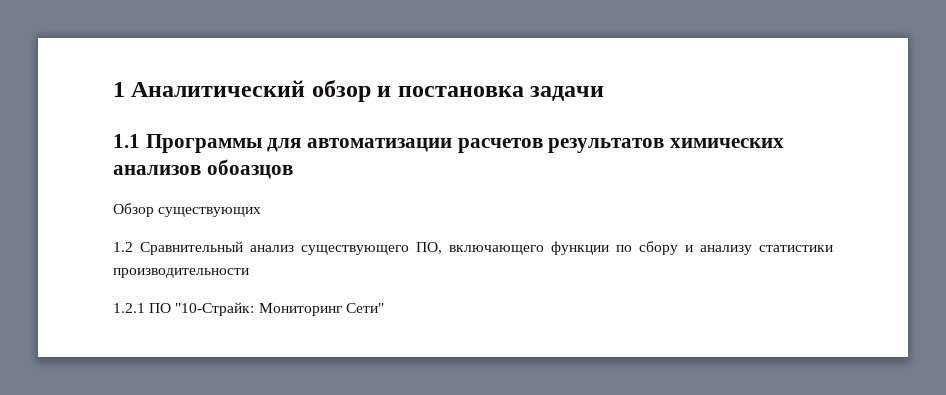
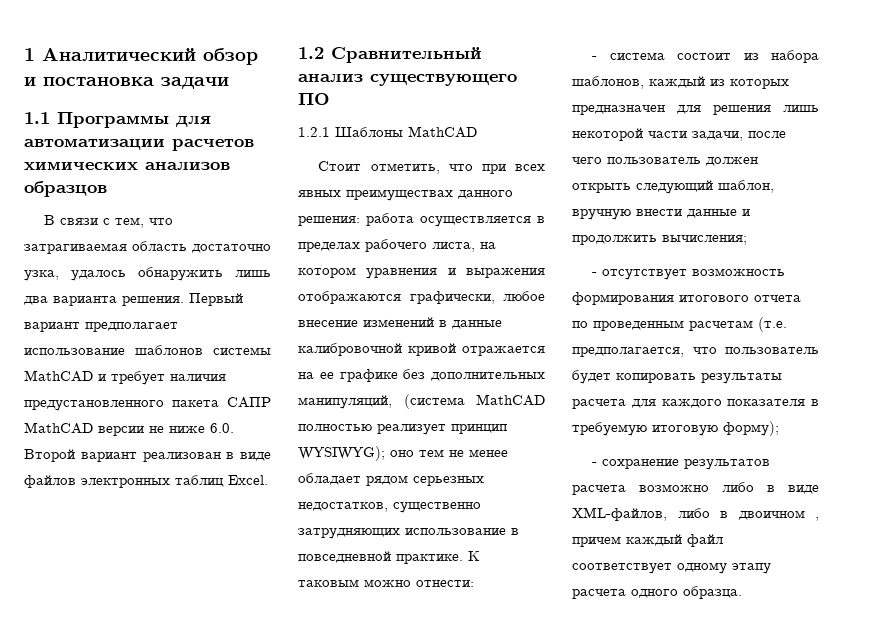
- 1.1 Программы для автоматизации расчетов результатов химических анализов обоазцов
- Обзор существующих
- 1.2 Сравнительный анализ существующего ПО, включающего функции по сбору и анализу статистики производительности
- 1.2.1 ПО "10-Страйк: Мониторинг Сети"
+ 1.1 Программы для автоматизации расчетов химических анализов образцов
+ В связи с тем, что затрагиваемая область достаточно узка, удалось обнаружить лишь два варианта решения. Первый вариант предполагает использование шаблонов системы MathCAD и требует наличия предустановленного пакета САПР MathCAD версии не ниже 6.0. Второй вариант реализован в виде файлов электронных таблиц Excel.
+ 1.2 Сравнительный анализ существующего ПО
+ 1.2.1 Шаблоны MathCAD
+ Стоит отметить, что при всех явных преимуществах данного решения: работа осуществляется в пределах рабочего листа, на котором уравнения и выражения отображаются графически, любое внесение изменений в данные калибровочной кривой отражается на ее графике без дополнительных манипуляций, (система MathCAD полностью реализует принцип WYSIWYG); оно тем не менее обладает рядом серьезных недостатков, существенно затрудняющих использование в повседневной практике. К таковым можно отнести:
+ - система состоит из набора шаблонов, каждый из которых предназначен для решения лишь некоторой части задачи, после чего пользователь должен открыть следующий шаблон, вручную внести данные и продолжить вычисления;
+ - отсутствует возможность формирования итогового отчета по проведенным расчетам (т.е. предполагается, что пользователь будет копировать результаты расчета для каждого показателя в требуемую итоговую форму);
+ - сохранение результатов расчета возможно либо в виде XML-файлов, либо в двоичном , причем каждый файл соответствует одному этапу расчета одного образца.

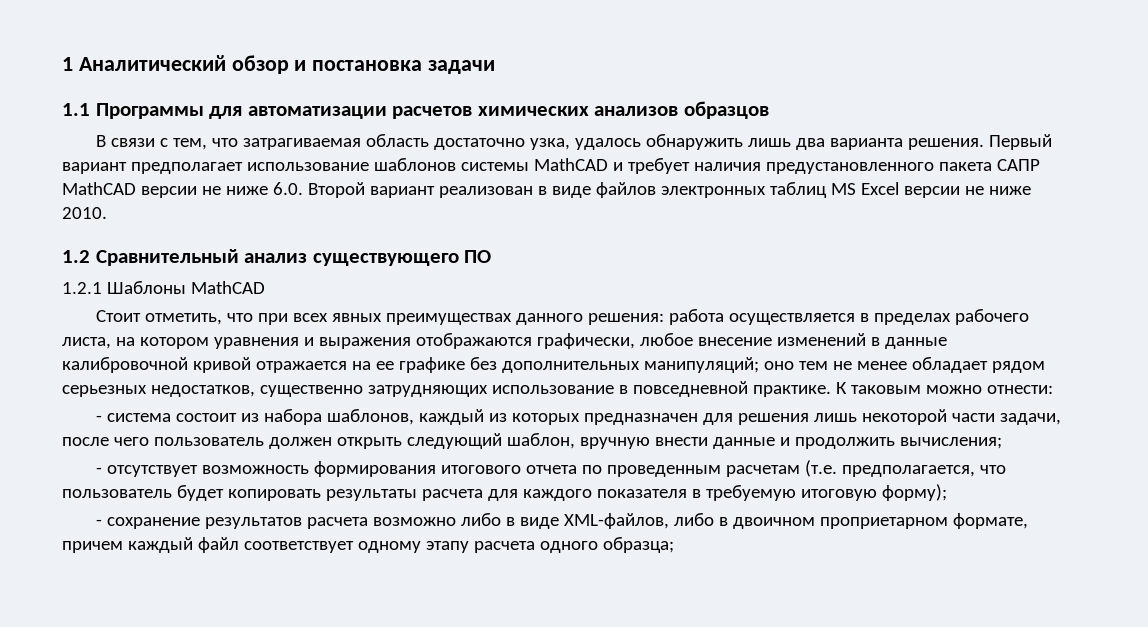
- Первый вариант предполагает использование шаблонов системы MathCAD и требует наличия предустановленного пакета САПР MathCAD версии не ниже 6.0. Второй вариант реализован в виде файлов электронных таблиц Excel.
+ Первый вариант предполагает использование шаблонов системы MathCAD и требует наличия предустановленного пакета САПР MathCAD версии не ниже 6.0. Второй вариант реализован в виде файлов электронных таблиц MS Excel версии не ниже 2010.
- Стоит отметить, что при всех явных преимуществах данного решения: работа осуществляется в пределах рабочего листа, на котором уравнения и выражения отображаются графически, любое внесение изменений в данные калибровочной кривой отражается на ее графике без дополнительных манипуляций, (система MathCAD полностью реализует принцип WYSIWYG); оно тем не менее обладает рядом серьезных недостатков, существенно затрудняющих использование в повседневной практике.
+ Стоит отметить, что при всех явных преимуществах данного решения: работа осуществляется в пределах рабочего листа, на котором уравнения и выражения отображаются графически, любое внесение изменений в данные калибровочной кривой отражается на ее графике без дополнительных манипуляций; оно тем не менее обладает рядом серьезных недостатков, существенно затрудняющих использование в повседневной практике.
- - сохранение результатов расчета возможно либо в виде XML-файлов, либо в двоичном , причем каждый файл соответствует одному этапу расчета одного образца.
+ - сохранение результатов расчета возможно либо в виде XML-файлов, либо в двоичном проприетарном формате, причем каждый файл соответствует одному этапу расчета одного образца;

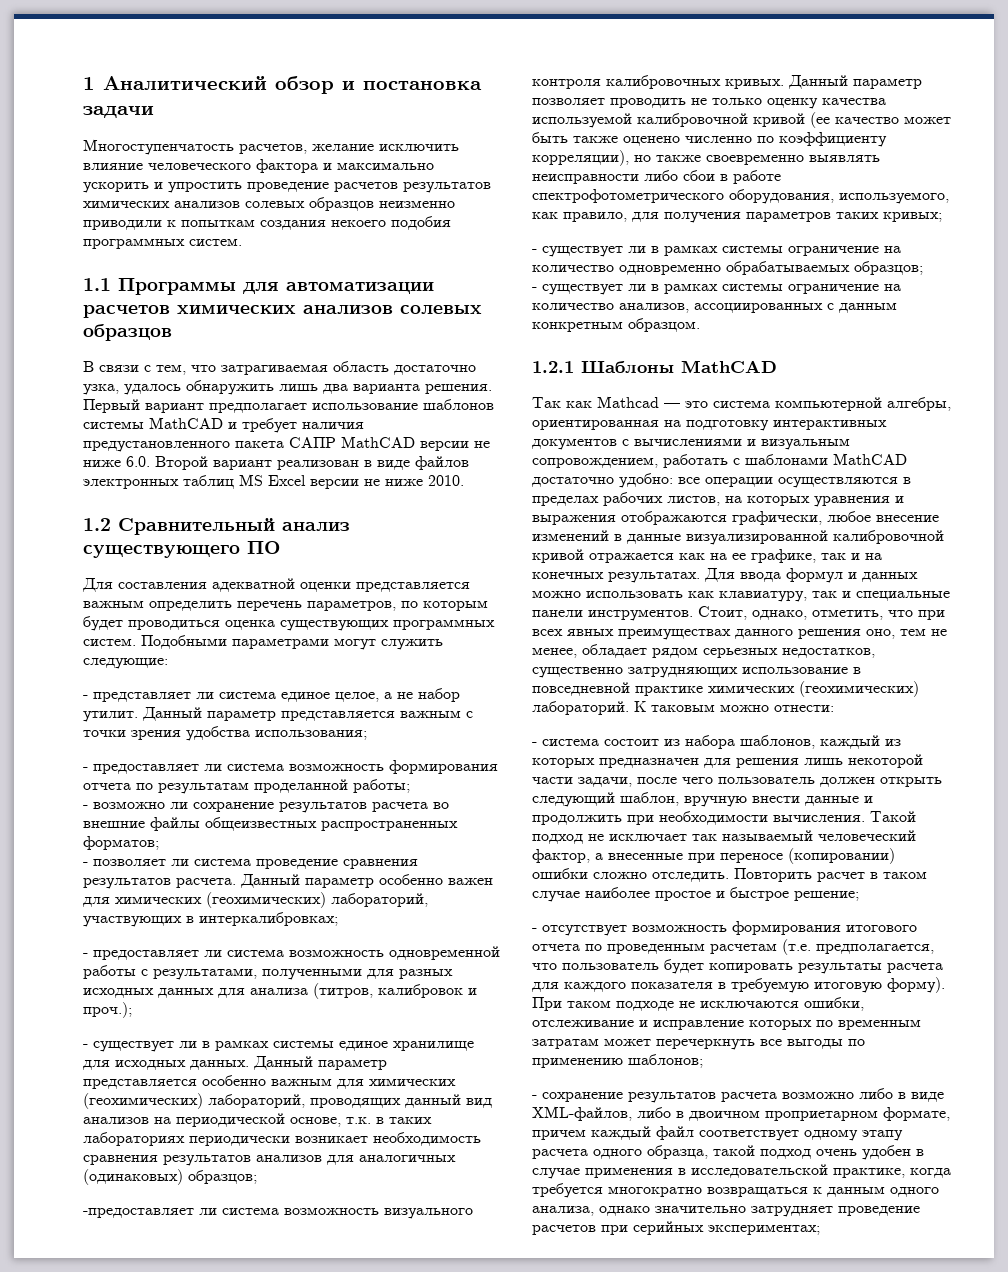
+ Многоступенчатость расчетов, желание исключить влияние человеческого фактора и максимально ускорить и упростить проведение расчетов результатов химических анализов солевых образцов неизменно приводили к попыткам создания некоего подобия программных систем.
- 1.1 Программы для автоматизации расчетов химических анализов образцов
+ 1.1 Программы для автоматизации расчетов химических анализов солевых образцов
+ Для составления адекватной оценки представляется важным определить перечень параметров, по которым будет проводиться оценка существующих программных систем. Подобными параметрами могут служить следующие:
+ - представляет ли система единое целое, а не набор утилит. Данный параметр представляется важным с точки зрения удобства использования;
+ - предоставляет ли система возможность формирования отчета по результатам проделанной работы;
+ - возможно ли сохранение результатов расчета во внешние файлы общеизвестных распространенных форматов;
+ - позволяет ли система проведение сравнения результатов расчета. Данный параметр особенно важен для химических (геохимических) лабораторий, участвующих в интеркалибровках;
+ - предоставляет ли система возможность одновременной работы с результатами, полученными для разных исходных данных для анализа (титров, калибровок и проч.);
+ - существует ли в рамках системы единое хранилище для исходных данных. Данный параметр представляется особенно важным для химических (геохимических) лабораторий, проводящих данный вид анализов на периодической основе, т.к. в таких лабораториях периодически возникает необходимость сравнения результатов анализов для аналогичных (одинаковых) образцов;
+ -предоставляет ли система возможность визуального контроля калибровочных кривых. Данный параметр позволяет проводить не только оценку качества используемой калибровочной кривой (ее качество может быть также оценено численно по коэффициенту корреляции), но также своевременно выявлять неисправности либо сбои в работе спектрофотометрического оборудования, используемого, как правило, для получения параметров таких кривых;
+ - существует ли в рамках системы ограничение на количество одновременно обрабатываемых образцов;
+ - существует ли в рамках системы ограничение на количество анализов, ассоциированных с данным конкретным образцом.
  1.2.1 Шаблоны MathCAD
- Стоит отметить, что при всех явных преимуществах данного решения: работа осуществляется в пределах рабочего листа, на котором уравнения и выражения отображаются графически, любое внесение изменений в данные калибровочной кривой отражается на ее графике без дополнительных манипуляций; оно тем не менее обладает рядом серьезных недостатков, существенно затрудняющих использование в повседневной практике.
+ Так как Mathcad — это система компьютерной алгебры, ориентированная на подготовку интерактивных документов с вычислениями и визуальным сопровождением, работать с шаблонами MathCAD достаточно удобно: все операции осуществляются в пределах рабочих листов, на которых уравнения и выражения отображаются графически, любое внесение изменений в данные визуализированной калибровочной кривой отражается как на ее графике, так и на конечных результатах. Для ввода формул и данных можно использовать как клавиатуру, так и специальные панели инструментов. Стоит, однако, отметить, что при всех явных преимуществах данного решения оно, тем не менее, обладает рядом серьезных недостатков, существенно затрудняющих использование в повседневной практике химических (геохимических) лабораторий.
- - система состоит из набора шаблонов, каждый из которых предназначен для решения лишь некоторой части задачи, после чего пользователь должен открыть следующий шаблон, вручную внести данные и продолжить вычисления;
+ - система состоит из набора шаблонов, каждый из которых предназначен для решения лишь некоторой части задачи, после чего пользователь должен открыть следующий шаблон, вручную внести данные и продолжить при необходимости вычисления. Такой подход не исключает так называемый человеческий фактор, а внесенные при переносе (копировании) ошибки сложно отследить. Повторить расчет в таком случае наиболее простое и быстрое решение;
- - отсутствует возможность формирования итогового отчета по проведенным расчетам (т.е. предполагается, что пользователь будет копировать результаты расчета для каждого показателя в требуемую итоговую форму);
+ - отсутствует возможность формирования итогового отчета по проведенным расчетам (т.е. предполагается, что пользователь будет копировать результаты расчета для каждого показателя в требуемую итоговую форму). При таком подходе не исключаются ошибки, отслеживание и исправление которых по временным затратам может перечеркнуть все выгоды по применению шаблонов;
- - сохранение результатов расчета возможно либо в виде XML-файлов, либо в двоичном проприетарном формате, причем каждый файл соответствует одному этапу расчета одного образца;
+ - сохранение результатов расчета возможно либо в виде XML-файлов, либо в двоичном проприетарном формате, причем каждый файл соответствует одному этапу расчета одного образца, такой подход очень удобен в случае применения в исследовательской практике, когда требуется многократно возвращаться к данным одного анализа, однако значительно затрудняет проведение расчетов при серийных экспериментах;

